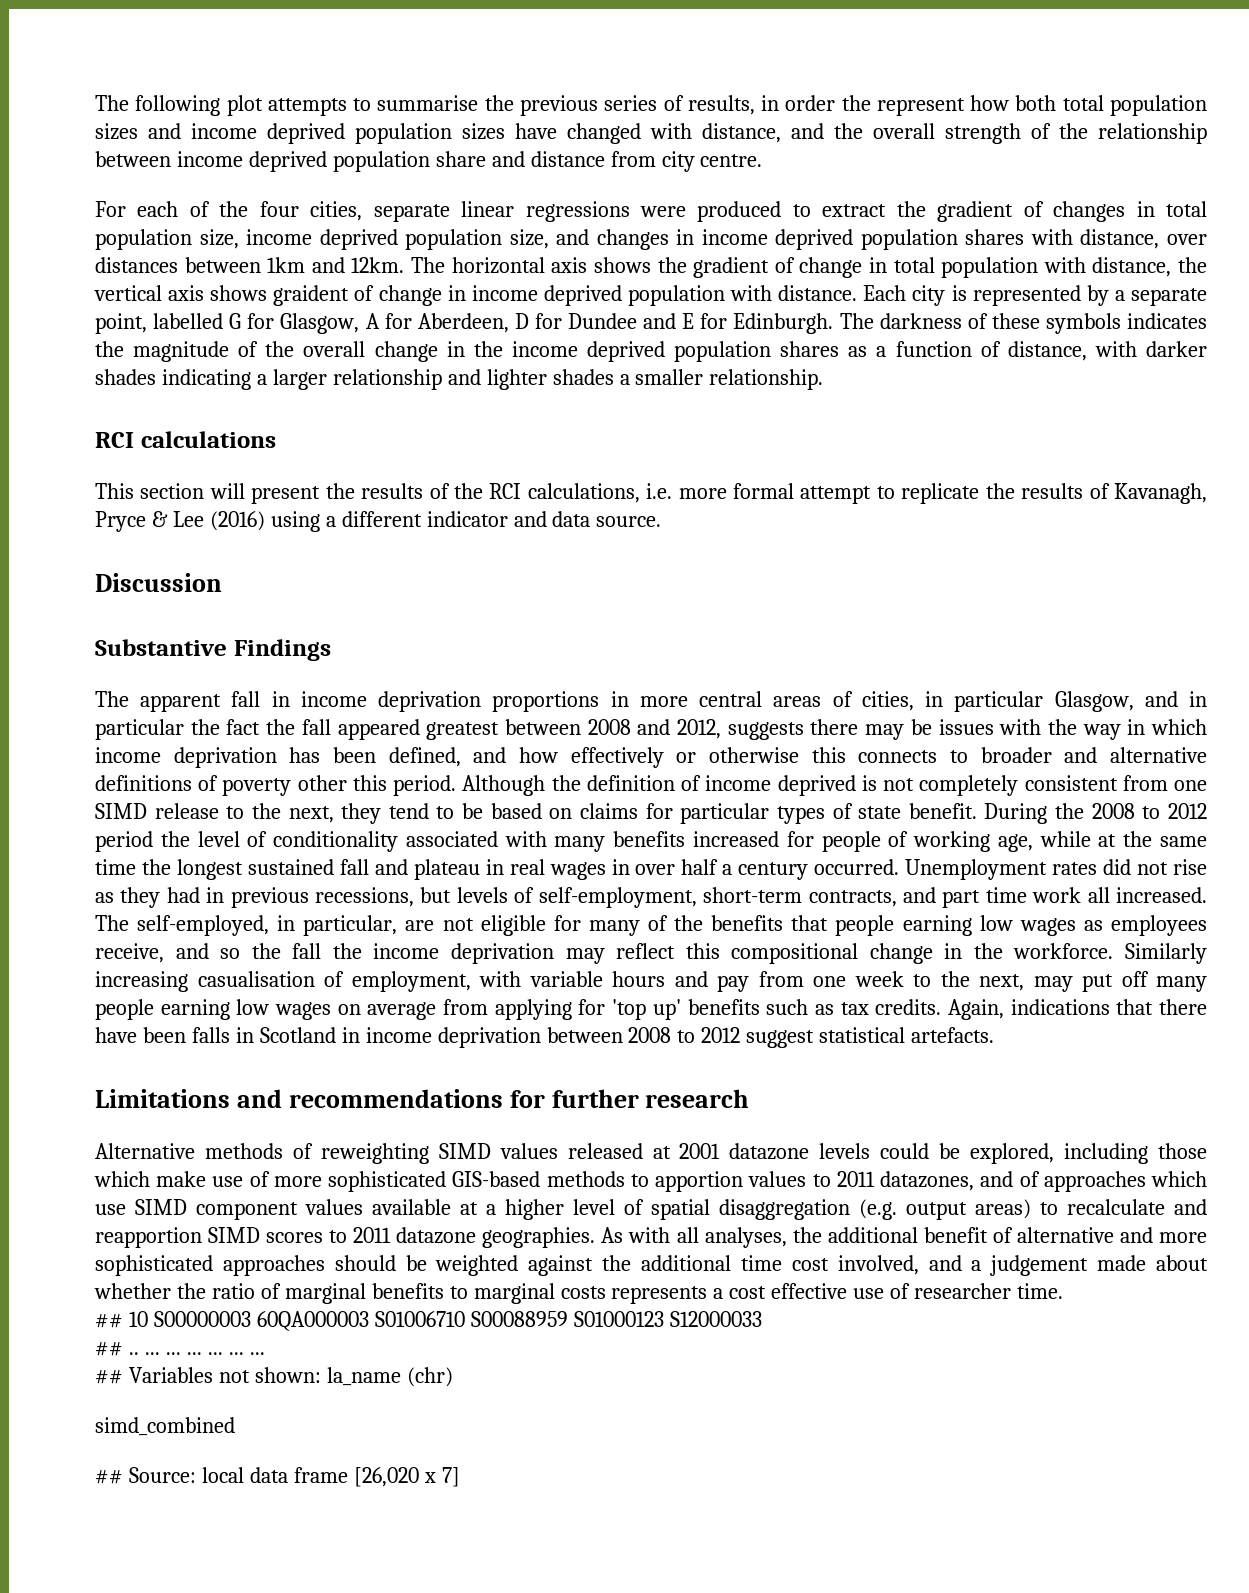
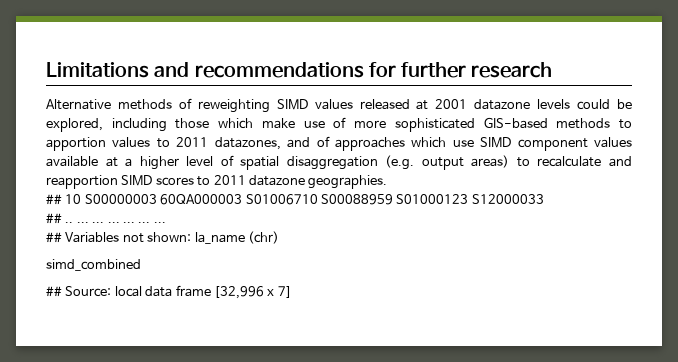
- The following plot attempts to summarise the previous series of results, in order the represent how both total population sizes and income deprived population sizes have changed with distance, and the overall strength of the relationship between income deprived population share and distance from city centre.
- For each of the four cities, separate linear regressions were produced to extract the gradient of changes in total population size, income deprived population size, and changes in income deprived population shares with distance, over distances between 1km and 12km. The horizontal axis shows the gradient of change in total population with distance, the vertical axis shows graident of change in income deprived population with distance. Each city is represented by a separate point, labelled G for Glasgow, A for Aberdeen, D for Dundee and E for Edinburgh. The darkness of these symbols indicates the magnitude of the overall change in the income deprived population shares as a function of distance, with darker shades indicating a larger relationship and lighter shades a smaller relationship.
- RCI calculations
- This section will present the results of the RCI calculations, i.e. more formal attempt to replicate the results of Kavanagh, Pryce & Lee (2016) using a different indicator and data source.
- Discussion
- Substantive Findings
- The apparent fall in income deprivation proportions in more central areas of cities, in particular Glasgow, and in particular the fact the fall appeared greatest between 2008 and 2012, suggests there may be issues with the way in which income deprivation has been defined, and how effectively or otherwise this connects to broader and alternative definitions of poverty other this period. Although the definition of income deprived is not completely consistent from one SIMD release to the next, they tend to be based on claims for particular types of state benefit. During the 2008 to 2012 period the level of conditionality associated with many benefits increased for people of working age, while at the same time the longest sustained fall and plateau in real wages in over half a century occurred. Unemployment rates did not rise as they had in previous recessions, but levels of self-employment, short-term contracts, and part time work all increased. The self-employed, in particular, are not eligible for many of the benefits that people earning low wages as employees receive, and so the fall the income deprivation may reflect this compositional change in the workforce. Similarly increasing casualisation of employment, with variable hours and pay from one week to the next, may put off many people earning low wages on average from applying for 'top up' benefits such as tax credits. Again, indications that there have been falls in Scotland in income deprivation between 2008 to 2012 suggest statistical artefacts.
- As with all analyses, the additional benefit of alternative and more sophisticated approaches should be weighted against the additional time cost involved, and a judgement made about whether the ratio of marginal benefits to marginal costs represents a cost effective use of researcher time.
- ## Source: local data frame [26,020 x 7]
+ ## Source: local data frame [32,996 x 7]

